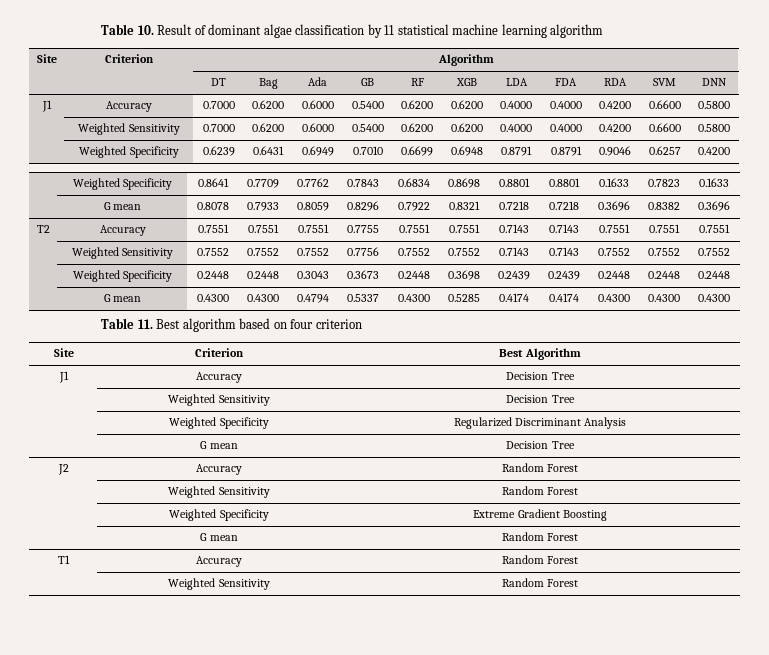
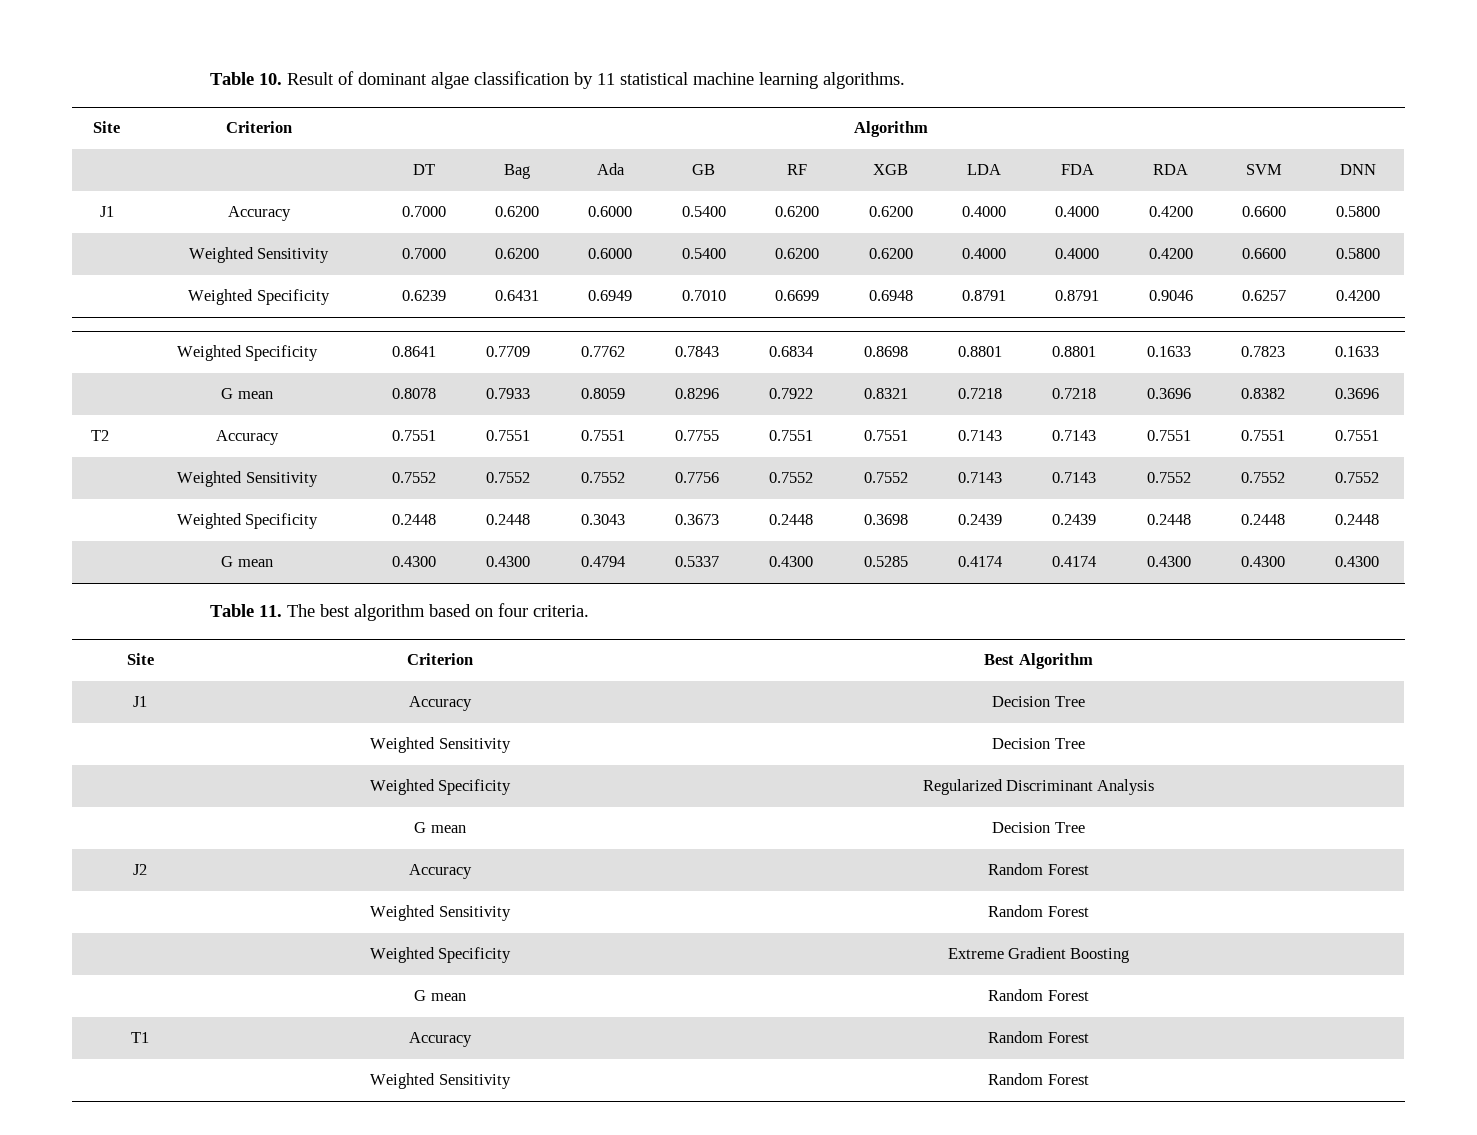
- Table 10. Result of dominant algae classification by 11 statistical machine learning algorithm
+ Table 10. Result of dominant algae classification by 11 statistical machine learning algorithms.
- Table 11. Best algorithm based on four criterion
+ Table 11. The best algorithm based on four criteria.

